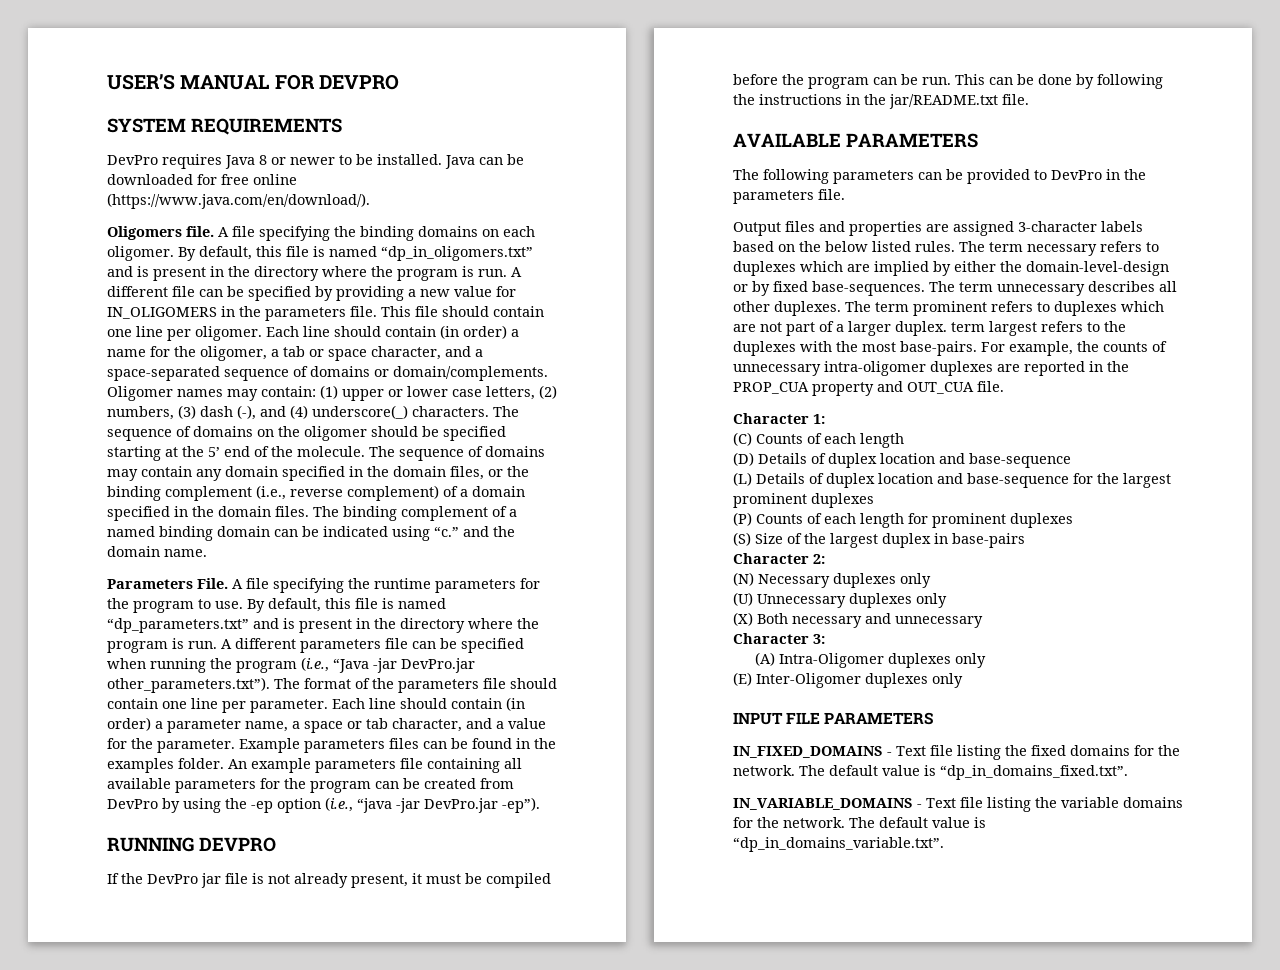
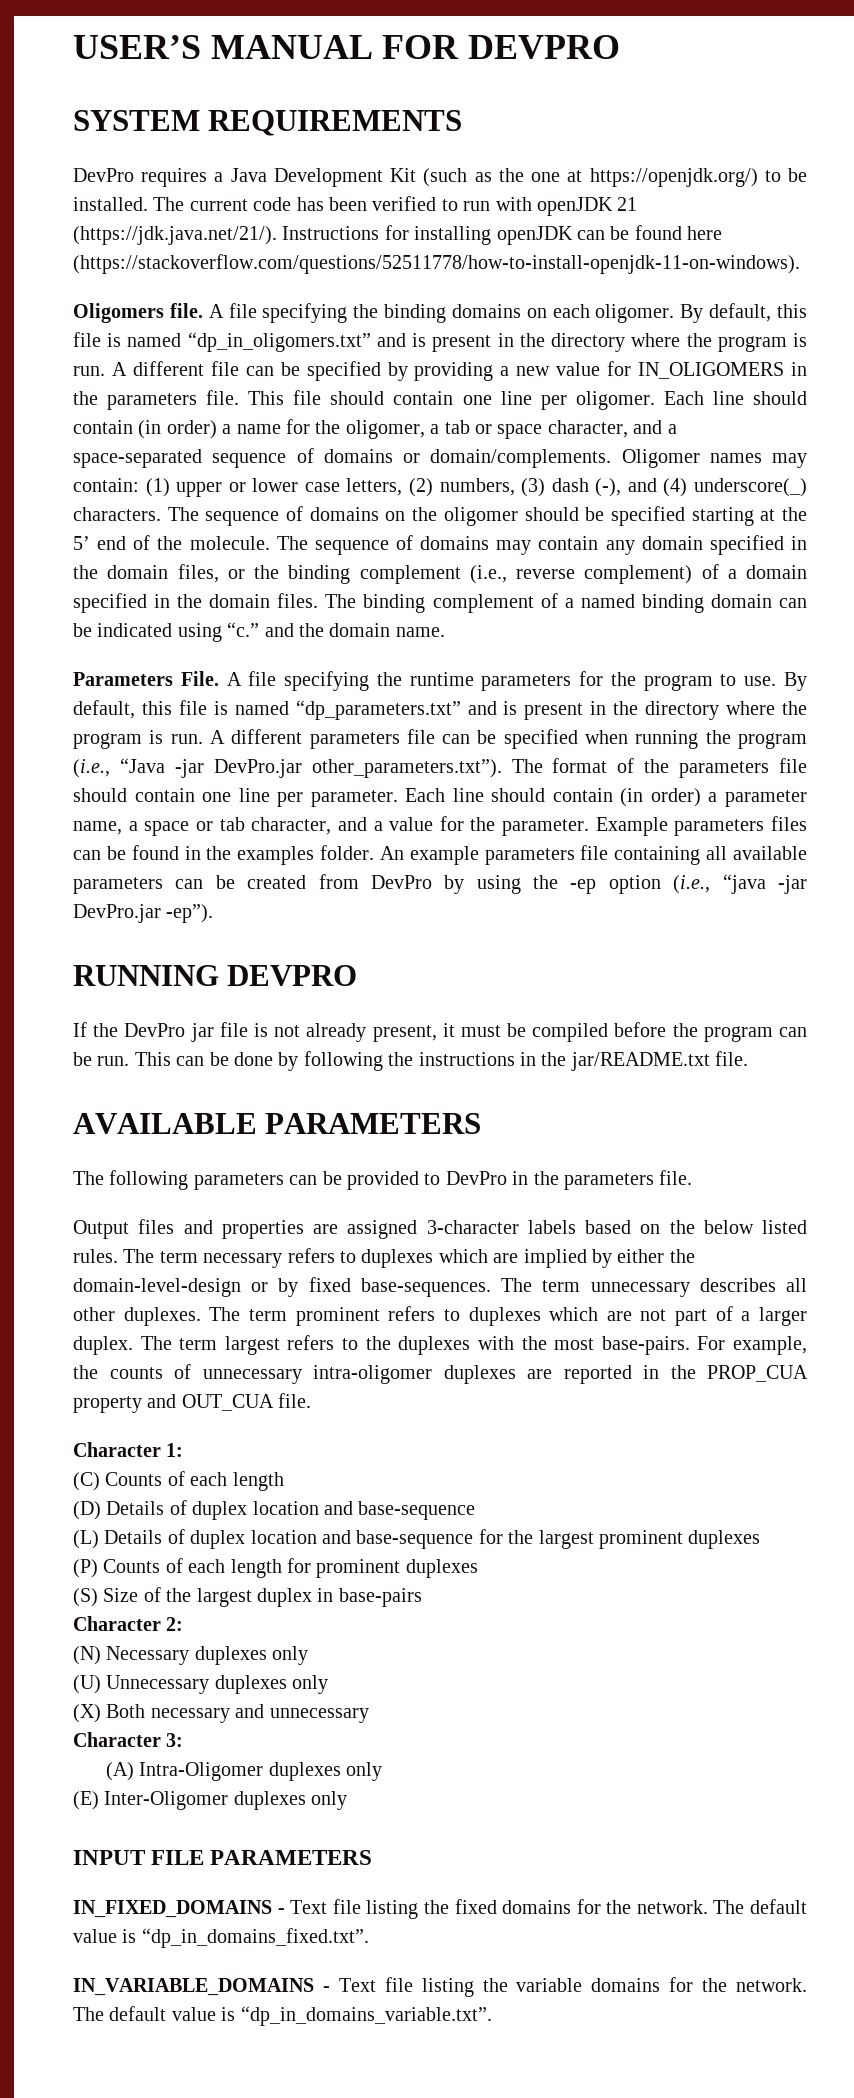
- DevPro requires Java 8 or newer to be installed. Java can be downloaded for free online (https://www.java.com/en/download/).
+ DevPro requires a Java Development Kit (such as the one at https://openjdk.org/) to be installed. The current code has been verified to run with openJDK 21 (https://jdk.java.net/21/). Instructions for installing openJDK can be found here (https://stackoverflow.com/questions/52511778/how-to-install-openjdk-11-on-windows).
- An example parameters file containing all available parameters for the program can be created from DevPro by using the -ep option (i.e., “java -jar DevPro.jar -ep”).
+ An example parameters file containing all available parameters can be created from DevPro by using the -ep option (i.e., “java -jar DevPro.jar -ep”).
- The term prominent refers to duplexes which are not part of a larger duplex. term largest refers to the duplexes with the most base-pairs.
+ The term prominent refers to duplexes which are not part of a larger duplex. The term largest refers to the duplexes with the most base-pairs.

